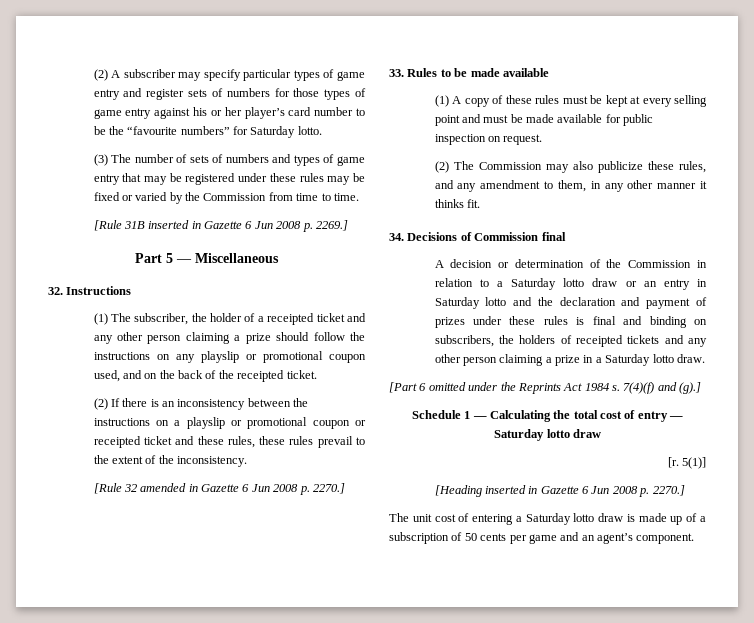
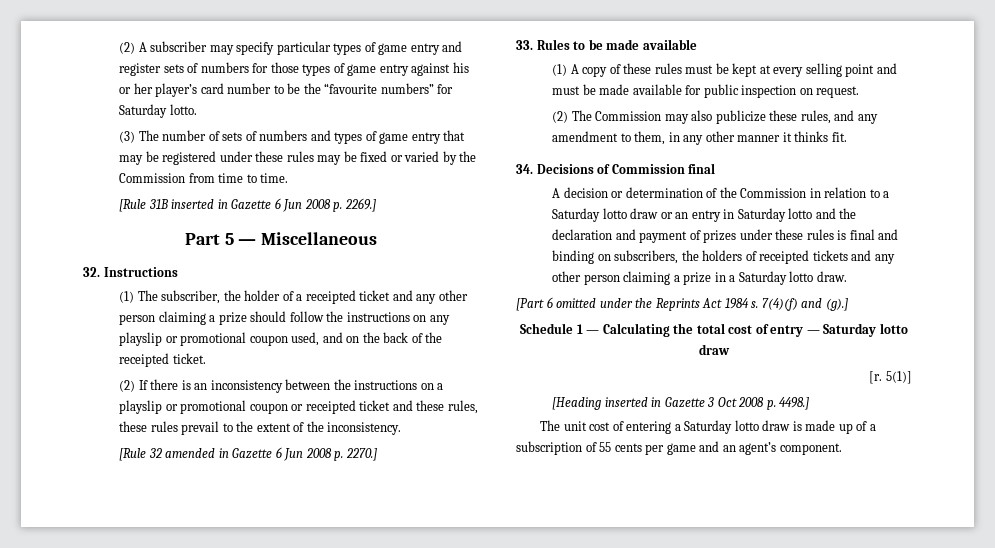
- [Heading inserted in Gazette 6 Jun 2008 p. 2270.]
+ [Heading inserted in Gazette 3 Oct 2008 p. 4498.]
- The unit cost of entering a Saturday lotto draw is made up of a subscription of 50 cents per game and an agent’s component.
+ The unit cost of entering a Saturday lotto draw is made up of a subscription of 55 cents per game and an agent’s component.

